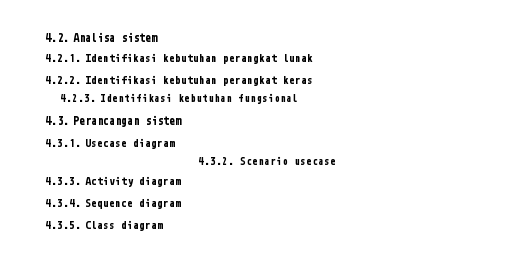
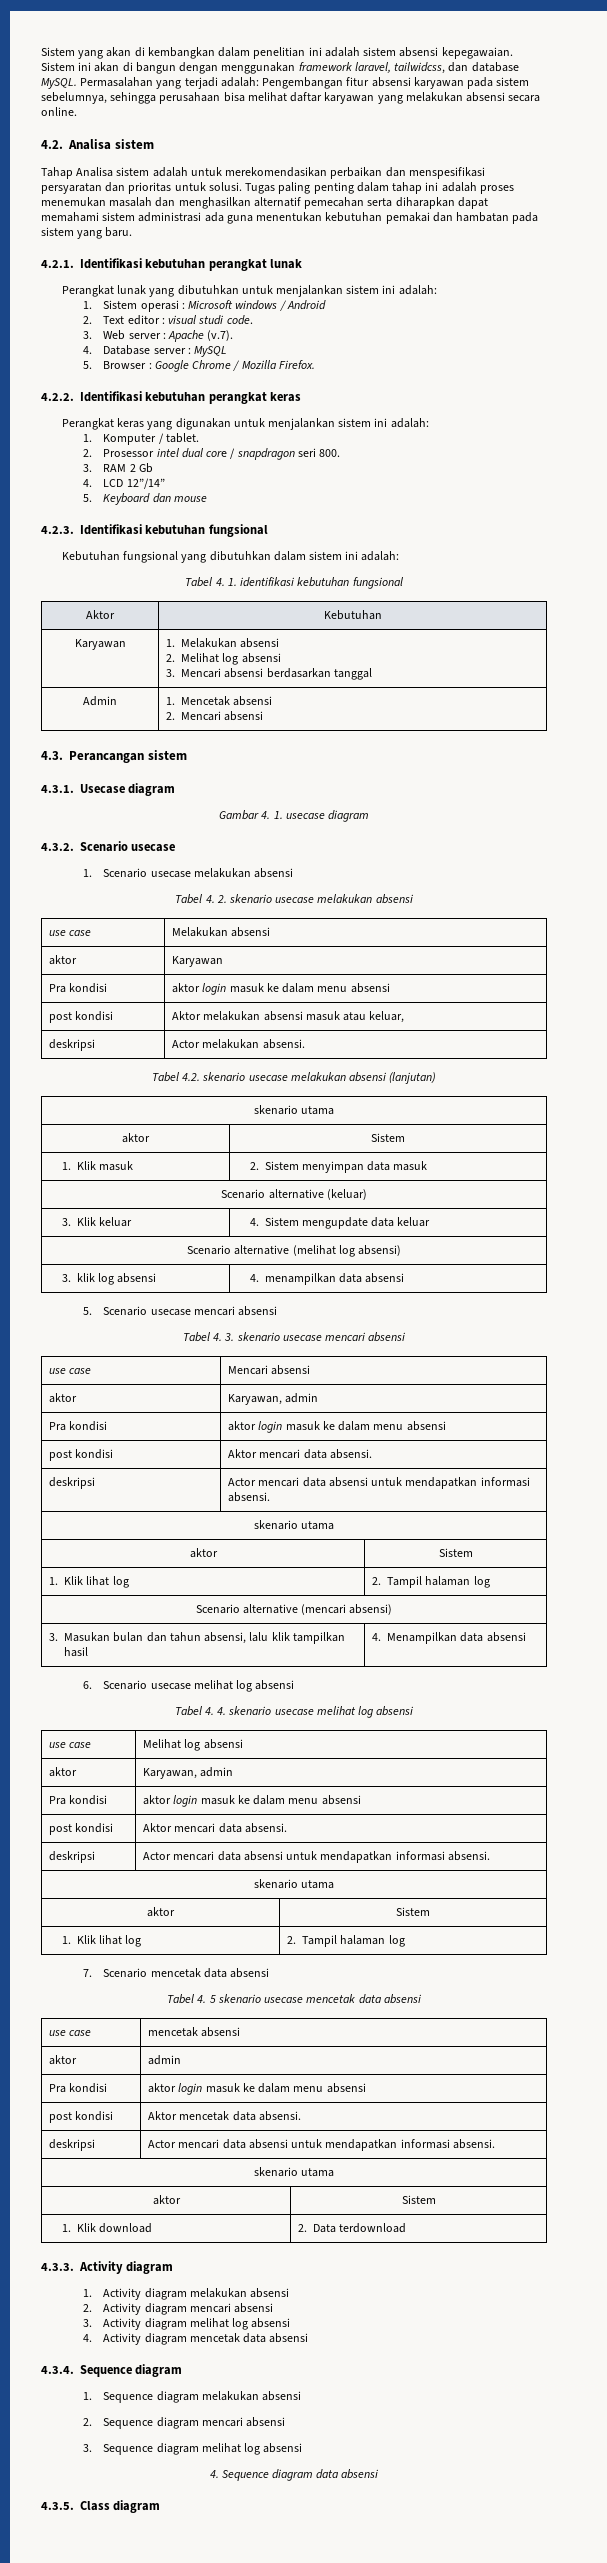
+ Sistem yang akan di kembangkan dalam penelitian ini adalah sistem absensi kepegawaian. Sistem ini akan di bangun dengan menggunakan framework laravel, tailwidcss, dan database MySQL. Permasalahan yang terjadi adalah: Pengembangan fitur absensi karyawan pada sistem sebelumnya, sehingga perusahaan bisa melihat daftar karyawan yang melakukan absensi secara online.
  4.2. Analisa sistem
+ Tahap Analisa sistem adalah untuk merekomendasikan perbaikan dan menspesifikasi persyaratan dan prioritas untuk solusi. Tugas paling penting dalam tahap ini adalah proses menemukan masalah dan menghasilkan alternatif pemecahan serta diharapkan dapat memahami sistem administrasi ada guna menentukan kebutuhan pemakai dan hambatan pada sistem yang baru.
+ Perangkat lunak yang dibutuhkan untuk menjalankan sistem ini adalah:
+ 1. Sistem operasi : Microsoft windows / Android
+ 2. Text editor : visual studi code.
+ 3. Web server : Apache (v.7).
+ 4. Database server : MySQL
+ 5. Browser : Google Chrome / Mozilla Firefox.
+ Perangkat keras yang digunakan untuk menjalankan sistem ini adalah:
+ 1. Komputer / tablet.
+ 2. Prosessor intel dual core / snapdragon seri 800.
+ 3. RAM 2 Gb
+ 4. LCD 12”/14”
+ 5. Keyboard dan mouse
  4.2.3. Identifikasi kebutuhan fungsional
+ Kebutuhan fungsional yang dibutuhkan dalam sistem ini adalah:
+ Tabel 4. 1. identifikasi kebutuhan fungsional
+ Aktor | Kebutuhan
+ Karyawan | 1. Melakukan absensi
+ 2. Melihat log absensi
+ 3. Mencari absensi berdasarkan tanggal
+ Admin | 1. Mencetak absensi
+ 2. Mencari absensi
+ Gambar 4. 1. usecase diagram
  4.3.2. Scenario usecase
+ 1. Scenario usecase melakukan absensi
+ Tabel 4. 2. skenario usecase melakukan absensi
+ use case | Melakukan absensi
+ aktor | Karyawan
+ Pra kondisi | aktor login masuk ke dalam menu absensi
+ post kondisi | Aktor melakukan absensi masuk atau keluar,
+ deskripsi | Actor melakukan absensi.
+ Tabel 4.2. skenario usecase melakukan absensi (lanjutan)
+ skenario utama
+ aktor | Sistem
+ 1. Klik masuk | 2. Sistem menyimpan data masuk
+ Scenario alternative (keluar)
+ 3. Klik keluar | 4. Sistem mengupdate data keluar
+ Scenario alternative (melihat log absensi)
+ 3. klik log absensi | 4. menampilkan data absensi
+ 5. Scenario usecase mencari absensi
+ Tabel 4. 3. skenario usecase mencari absensi
+ use case | Mencari absensi
+ aktor | Karyawan, admin
+ Pra kondisi | aktor login masuk ke dalam menu absensi
+ post kondisi | Aktor mencari data absensi.
+ deskripsi | Actor mencari data absensi untuk mendapatkan informasi absensi.
+ skenario utama
+ aktor | Sistem
+ 1. Klik lihat log | 2. Tampil halaman log
+ Scenario alternative (mencari absensi)
+ 3. Masukan bulan dan tahun absensi, lalu klik tampilkan hasil | 4. Menampilkan data absensi
+ 6. Scenario usecase melihat log absensi
+ Tabel 4. 4. skenario usecase melihat log absensi
+ use case | Melihat log absensi
+ aktor | Karyawan, admin
+ Pra kondisi | aktor login masuk ke dalam menu absensi
+ post kondisi | Aktor mencari data absensi.
+ deskripsi | Actor mencari data absensi untuk mendapatkan informasi absensi.
+ skenario utama
+ aktor | Sistem
+ 1. Klik lihat log | 2. Tampil halaman log
+ 7. Scenario mencetak data absensi
+ Tabel 4. 5 skenario usecase mencetak data absensi
+ use case | mencetak absensi
+ aktor | admin
+ Pra kondisi | aktor login masuk ke dalam menu absensi
+ post kondisi | Aktor mencetak data absensi.
+ deskripsi | Actor mencari data absensi untuk mendapatkan informasi absensi.
+ skenario utama
+ aktor | Sistem
+ 1. Klik download | 2. Data terdownload
  4.3.3. Activity diagram
+ 1. Activity diagram melakukan absensi
+ 2. Activity diagram mencari absensi
+ 3. Activity diagram melihat log absensi
+ 4. Activity diagram mencetak data absensi
  4.3.4. Sequence diagram
+ 1. Sequence diagram melakukan absensi
+ 2. Sequence diagram mencari absensi
+ 3. Sequence diagram melihat log absensi
+ 4. Sequence diagram data absensi

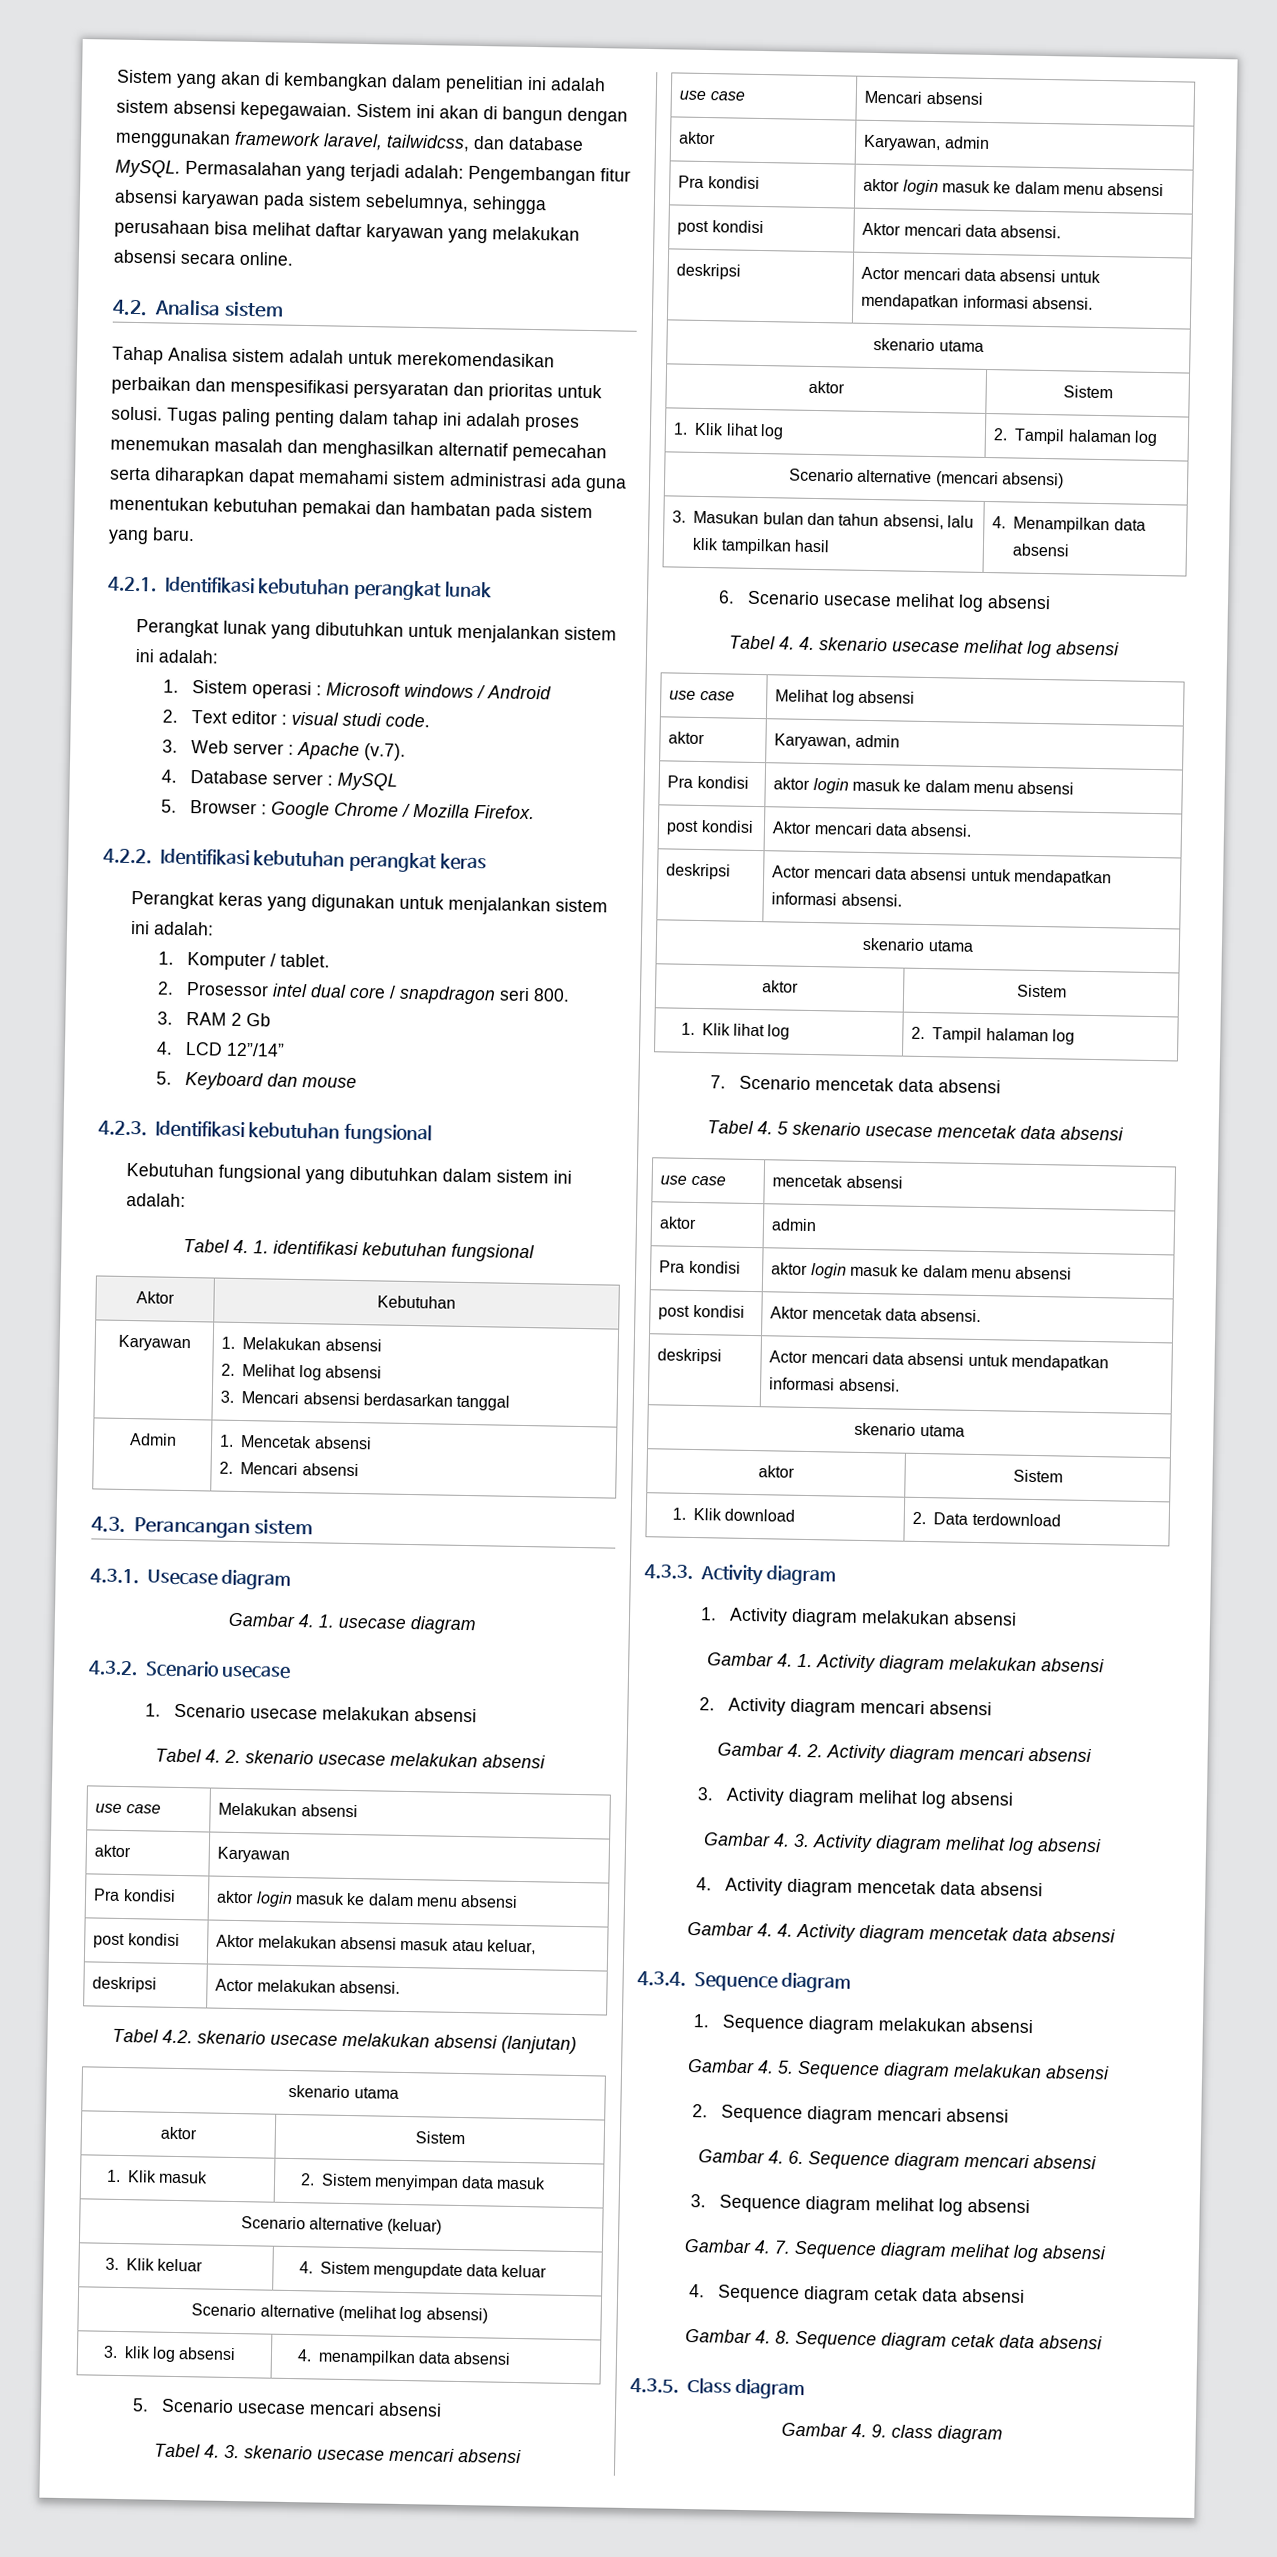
+ Gambar 4. 1. Activity diagram melakukan absensi
  2. Activity diagram mencari absensi
+ Gambar 4. 2. Activity diagram mencari absensi
  3. Activity diagram melihat log absensi
+ Gambar 4. 3. Activity diagram melihat log absensi
  4. Activity diagram mencetak data absensi
+ Gambar 4. 4. Activity diagram mencetak data absensi
+ Gambar 4. 5. Sequence diagram melakukan absensi
+ Gambar 4. 6. Sequence diagram mencari absensi
- 4. Sequence diagram data absensi
+ Gambar 4. 7. Sequence diagram melihat log absensi
+ 4. Sequence diagram cetak data absensi
+ Gambar 4. 8. Sequence diagram cetak data absensi
+ Gambar 4. 9. class diagram

